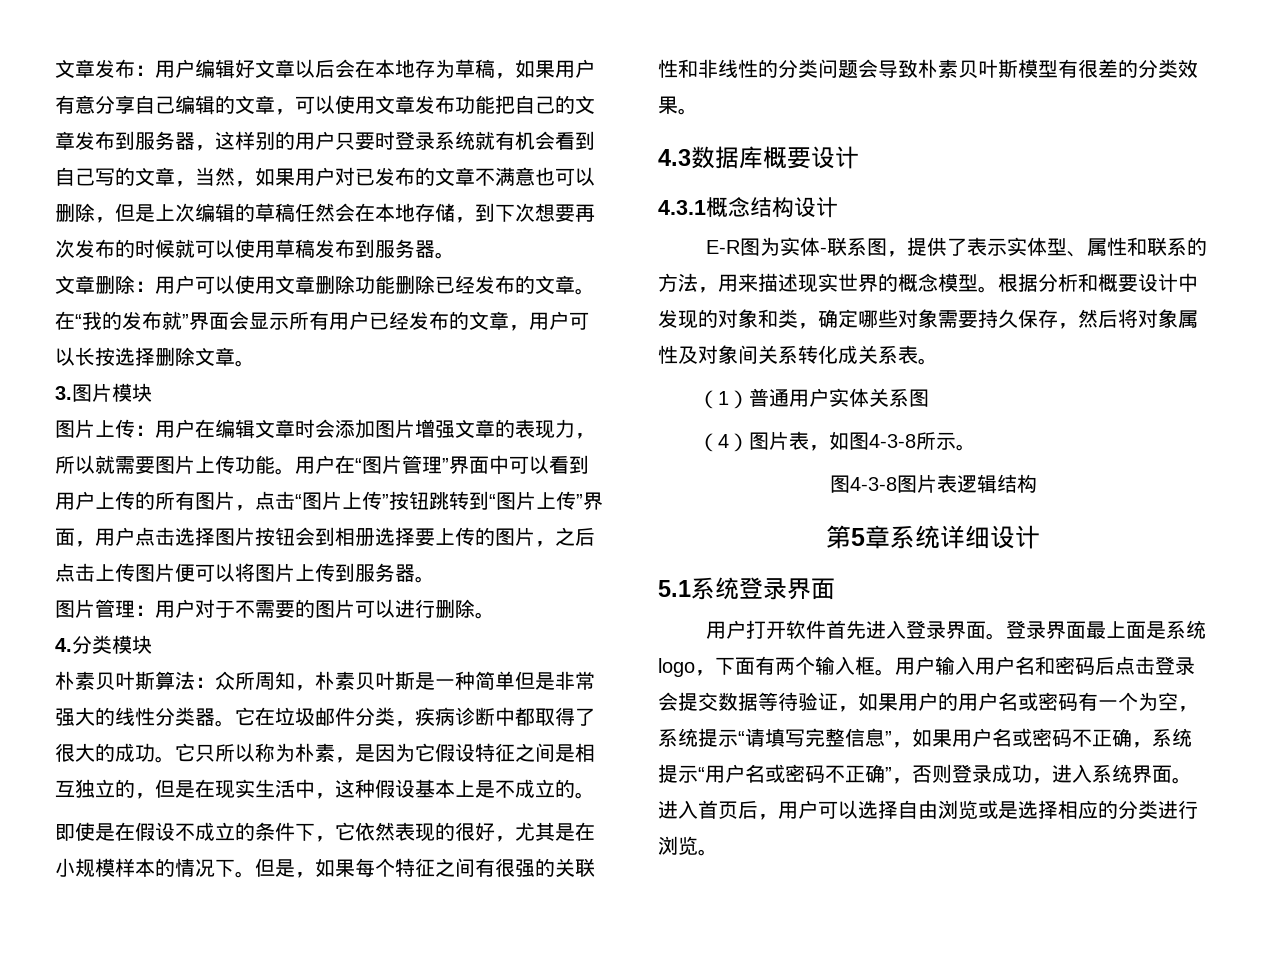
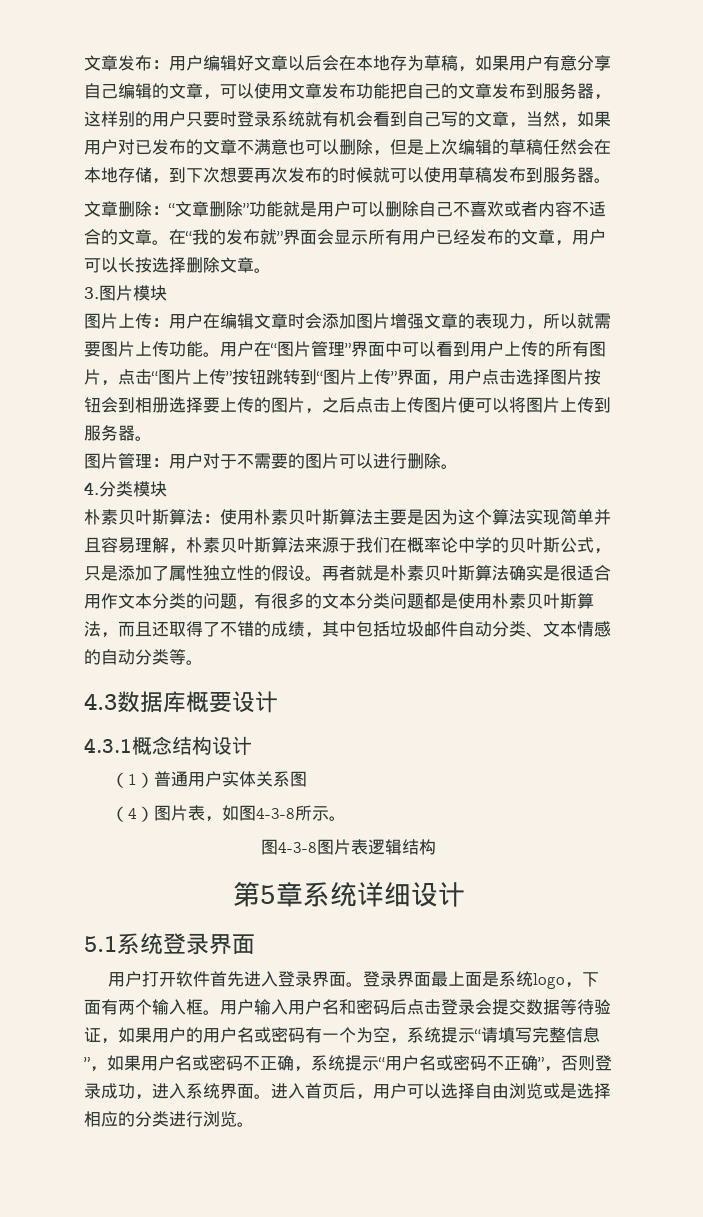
- 文章删除：用户可以使用文章删除功能删除已经发布的文章。
+ 文章删除：“文章删除”功能就是用户可以删除自己不喜欢或者内容不适合的文章。
- 朴素贝叶斯算法：众所周知，朴素贝叶斯是一种简单但是非常强大的线性分类器。它在垃圾邮件分类，疾病诊断中都取得了很大的成功。它只所以称为朴素，是因为它假设特征之间是相互独立的，但是在现实生活中，这种假设基本上是不成立的。
- 即使是在假设不成立的条件下，它依然表现的很好，尤其是在小规模样本的情况下。但是，如果每个特征之间有很强的关联性和非线性的分类问题会导致朴素贝叶斯模型有很差的分类效果。
+ 朴素贝叶斯算法：使用朴素贝叶斯算法主要是因为这个算法实现简单并且容易理解，朴素贝叶斯算法来源于我们在概率论中学的贝叶斯公式，只是添加了属性独立性的假设。再者就是朴素贝叶斯算法确实是很适合用作文本分类的问题，有很多的文本分类问题都是使用朴素贝叶斯算法，而且还取得了不错的成绩，其中包括垃圾邮件自动分类、文本情感的自动分类等。
- E-R图为实体-联系图，提供了表示实体型、属性和联系的方法，用来描述现实世界的概念模型。根据分析和概要设计中发现的对象和类，确定哪些对象需要持久保存，然后将对象属性及对象间关系转化成关系表。

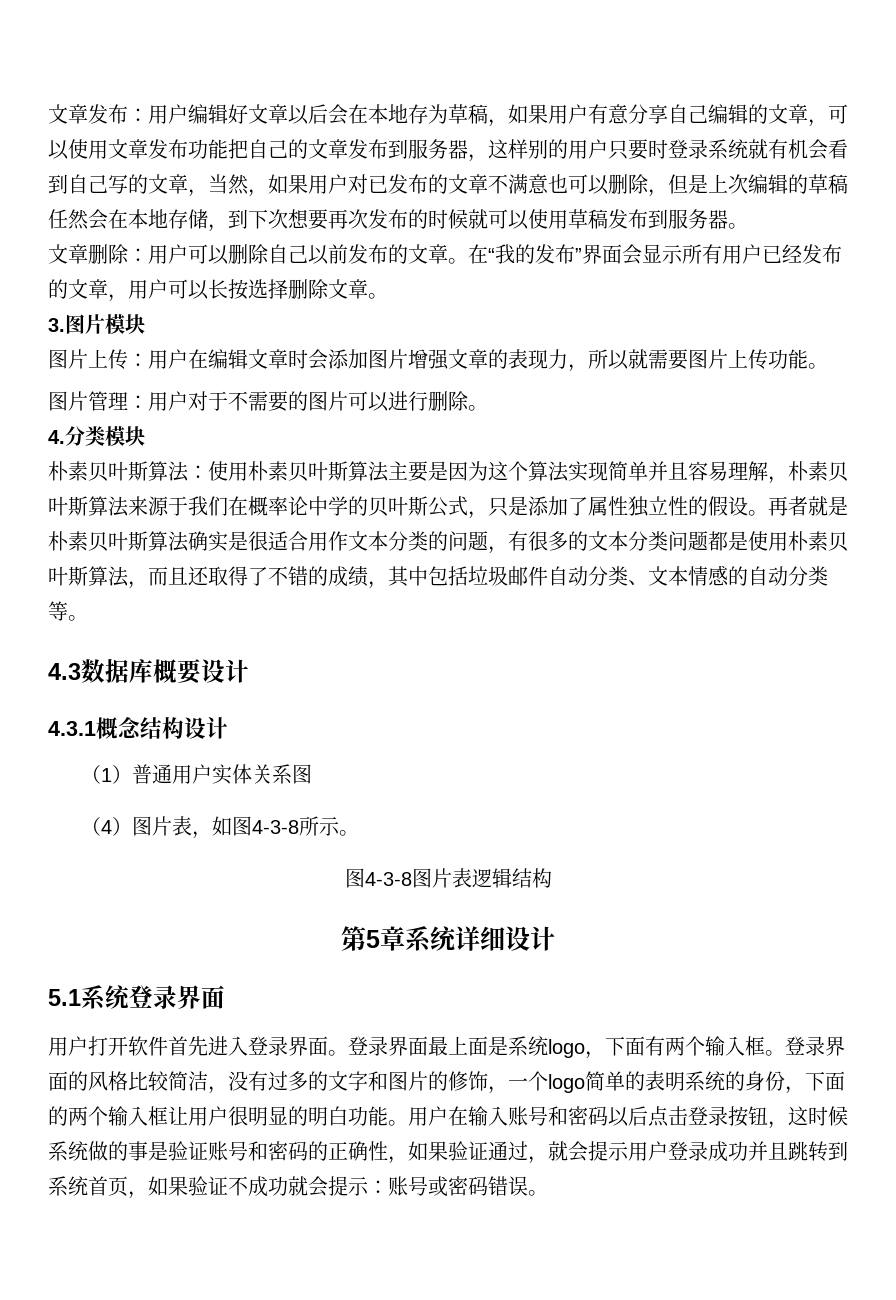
- 文章删除：“文章删除”功能就是用户可以删除自己不喜欢或者内容不适合的文章。
+ 文章删除：用户可以删除自己以前发布的文章。
- 在“我的发布就”界面会显示所有用户已经发布的文章，用户可以长按选择删除文章。
+ 在“我的发布”界面会显示所有用户已经发布的文章，用户可以长按选择删除文章。
- 用户在“图片管理”界面中可以看到用户上传的所有图片，点击“图片上传”按钮跳转到“图片上传”界面，用户点击选择图片按钮会到相册选择要上传的图片，之后点击上传图片便可以将图片上传到服务器。
- 用户输入用户名和密码后点击登录会提交数据等待验证，如果用户的用户名或密码有一个为空，系统提示“请填写完整信息”，如果用户名或密码不正确，系统提示“用户名或密码不正确”，否则登录成功，进入系统界面。进入首页后，用户可以选择自由浏览或是选择相应的分类进行浏览。
+ 登录界面的风格比较简洁，没有过多的文字和图片的修饰，一个logo简单的表明系统的身份，下面的两个输入框让用户很明显的明白功能。用户在输入账号和密码以后点击登录按钮，这时候系统做的事是验证账号和密码的正确性，如果验证通过，就会提示用户登录成功并且跳转到系统首页，如果验证不成功就会提示：账号或密码错误。

